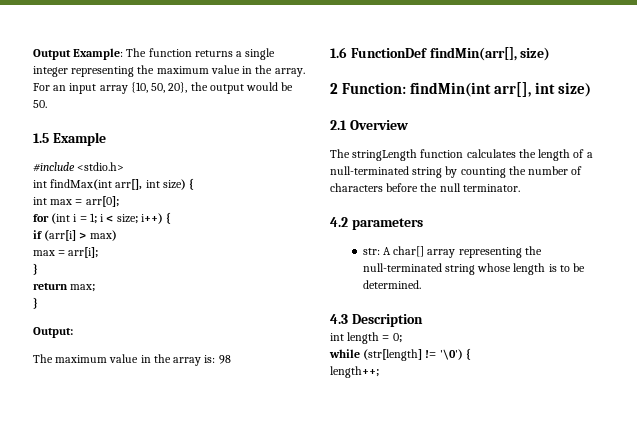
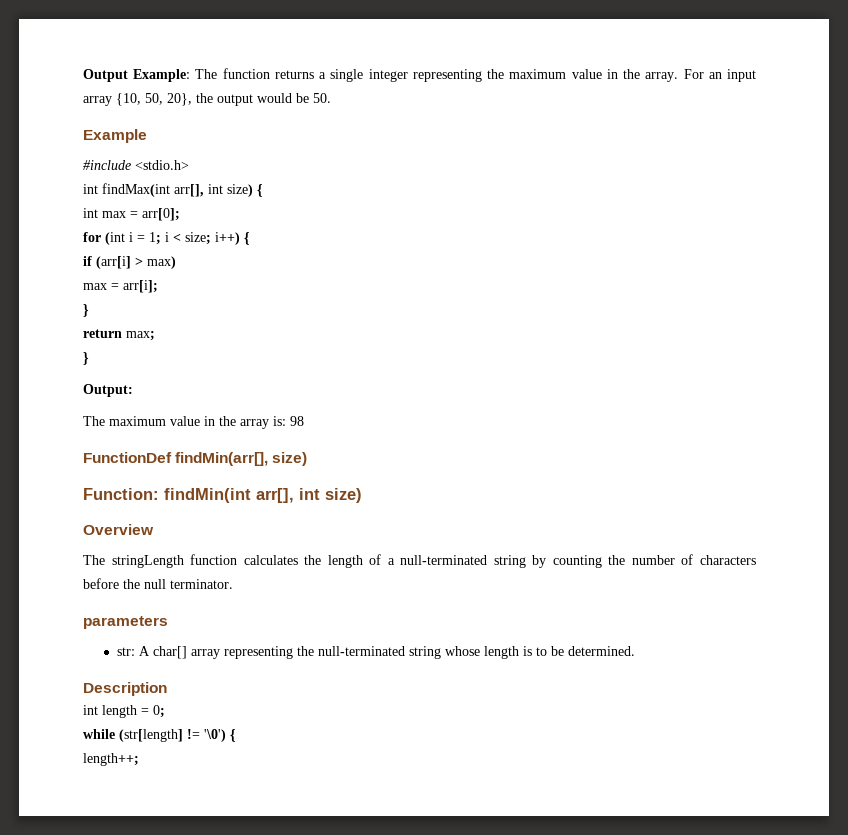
- 1.5 Example
+ Example
- 1.6 FunctionDef findMin(arr[], size)
+ FunctionDef findMin(arr[], size)
- 2 Function: findMin(int arr[], int size)
+ Function: findMin(int arr[], int size)
- 2.1 Overview
+ Overview
- 4.2 parameters
+ parameters
- 4.3 Description
+ Description

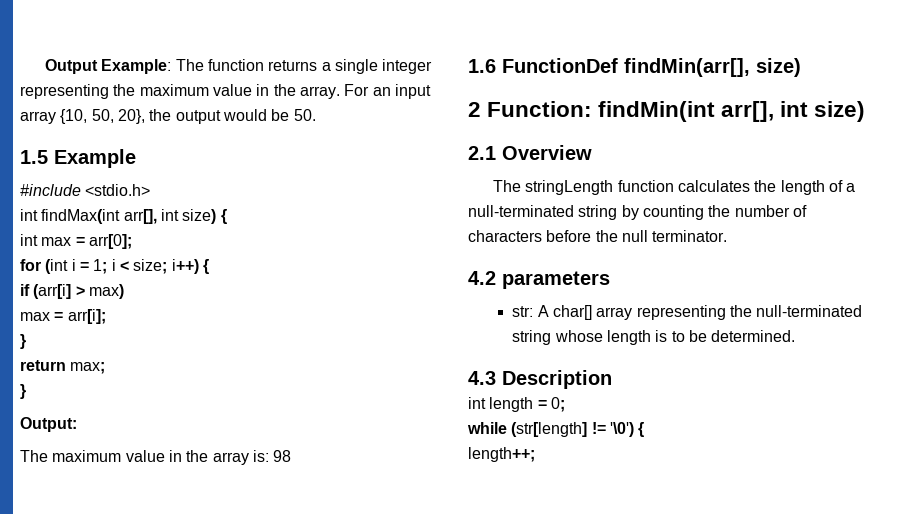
- Example
+ 1.5 Example
- FunctionDef findMin(arr[], size)
+ 1.6 FunctionDef findMin(arr[], size)
- Function: findMin(int arr[], int size)
+ 2 Function: findMin(int arr[], int size)
- Overview
+ 2.1 Overview
- parameters
+ 4.2 parameters
- Description
+ 4.3 Description

